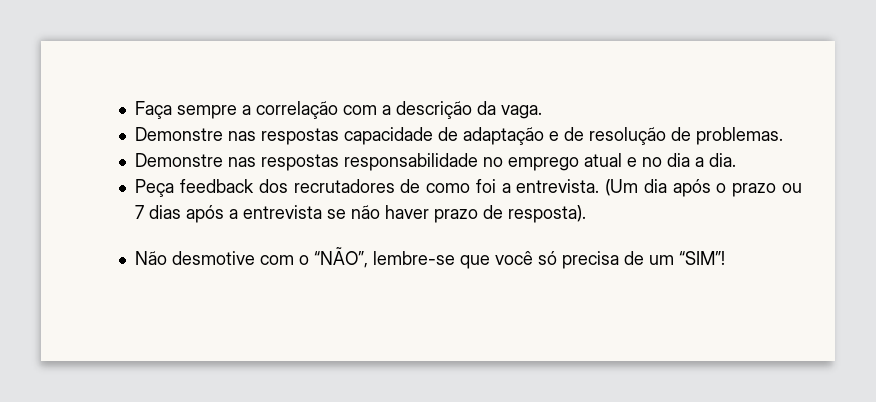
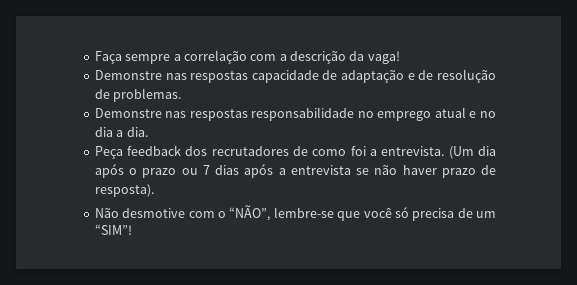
- Faça sempre a correlação com a descrição da vaga.
+ Faça sempre a correlação com a descrição da vaga!

